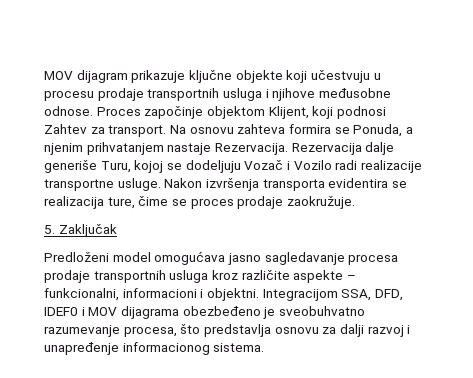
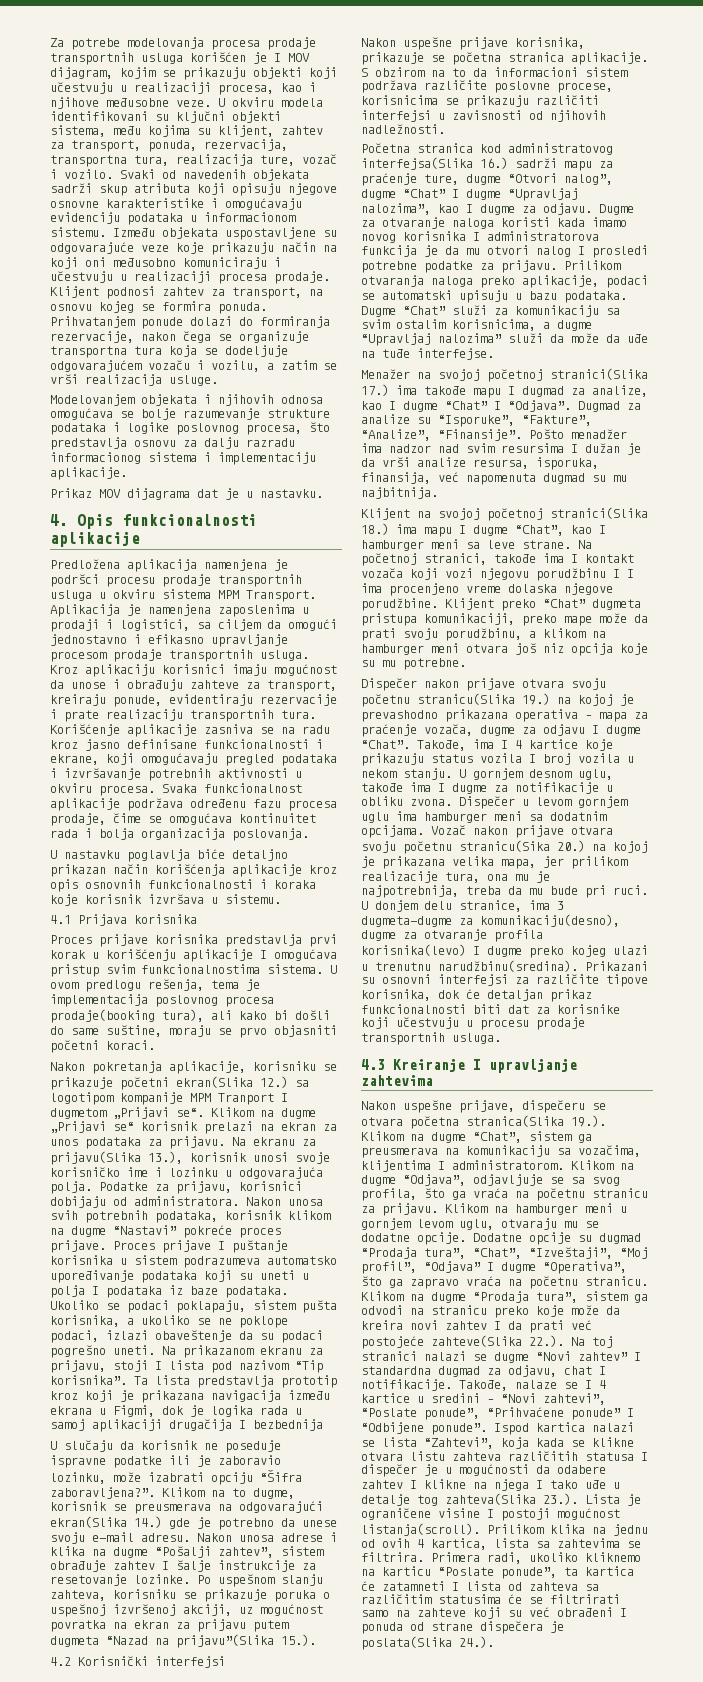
- MOV dijagram prikazuje ključne objekte koji učestvuju u procesu prodaje transportnih usluga i njihove međusobne odnose. Proces započinje objektom Klijent, koji podnosi Zahtev za transport. Na osnovu zahteva formira se Ponuda, a njenim prihvatanjem nastaje Rezervacija. Rezervacija dalje generiše Turu, kojoj se dodeljuju Vozač i Vozilo radi realizacije transportne usluge. Nakon izvršenja transporta evidentira se realizacija ture, čime se proces prodaje zaokružuje.
- 5. Zaključak
- Predloženi model omogućava jasno sagledavanje procesa prodaje transportnih usluga kroz različite aspekte – funkcionalni, informacioni i objektni. Integracijom SSA, DFD, IDEF0 i MOV dijagrama obezbeđeno je sveobuhvatno razumevanje procesa, što predstavlja osnovu za dalji razvoj i unapređenje informacionog sistema.
+ Za potrebe modelovanja procesa prodaje transportnih usluga korišćen je I MOV dijagram, kojim se prikazuju objekti koji učestvuju u realizaciji procesa, kao i njihove međusobne veze. U okviru modela identifikovani su ključni objekti sistema, među kojima su klijent, zahtev za transport, ponuda, rezervacija, transportna tura, realizacija ture, vozač i vozilo. Svaki od navedenih objekata sadrži skup atributa koji opisuju njegove osnovne karakteristike i omogućavaju evidenciju podataka u informacionom sistemu. Između objekata uspostavljene su odgovarajuće veze koje prikazuju način na koji oni međusobno komuniciraju i učestvuju u realizaciji procesa prodaje. Klijent podnosi zahtev za transport, na osnovu kojeg se formira ponuda. Prihvatanjem ponude dolazi do formiranja rezervacije, nakon čega se organizuje transportna tura koja se dodeljuje odgovarajućem vozaču i vozilu, a zatim se vrši realizacija usluge.
+ Modelovanjem objekata i njihovih odnosa omogućava se bolje razumevanje strukture podataka i logike poslovnog procesa, što predstavlja osnovu za dalju razradu informacionog sistema i implementaciju aplikacije.
+ Prikaz MOV dijagrama dat je u nastavku.
+ 4. Opis funkcionalnosti aplikacije
+ Predložena aplikacija namenjena je podršci procesu prodaje transportnih usluga u okviru sistema MPM Transport. Aplikacija je namenjena zaposlenima u prodaji i logistici, sa ciljem da omogući jednostavno i efikasno upravljanje procesom prodaje transportnih usluga. Kroz aplikaciju korisnici imaju mogućnost da unose i obrađuju zahteve za transport, kreiraju ponude, evidentiraju rezervacije i prate realizaciju transportnih tura. Korišćenje aplikacije zasniva se na radu kroz jasno definisane funkcionalnosti i ekrane, koji omogućavaju pregled podataka i izvršavanje potrebnih aktivnosti u okviru procesa. Svaka funkcionalnost aplikacije podržava određenu fazu procesa prodaje, čime se omogućava kontinuitet rada i bolja organizacija poslovanja.
+ U nastavku poglavlja biće detaljno prikazan način korišćenja aplikacije kroz opis osnovnih funkcionalnosti i koraka koje korisnik izvršava u sistemu.
+ 4.1 Prijava korisnika
+ Proces prijave korisnika predstavlja prvi korak u korišćenju aplikacije I omogućava pristup svim funkcionalnostima sistema. U ovom predlogu rešenja, tema je implementacija poslovnog procesa prodaje(booking tura), ali kako bi došli do same suštine, moraju se prvo objasniti početni koraci.
+ Nakon pokretanja aplikacije, korisniku se prikazuje početni ekran(Slika 12.) sa logotipom kompanije MPM Tranport I dugmetom „Prijavi se“. Klikom na dugme „Prijavi se“ korisnik prelazi na ekran za unos podataka za prijavu. Na ekranu za prijavu(Slika 13.), korisnik unosi svoje korisničko ime i lozinku u odgovarajuća polja. Podatke za prijavu, korisnici dobijaju od administratora. Nakon unosa svih potrebnih podataka, korisnik klikom na dugme “Nastavi” pokreće proces prijave. Proces prijave I puštanje korisnika u sistem podrazumeva automatsko upoređivanje podataka koji su uneti u polja I podataka iz baze podataka. Ukoliko se podaci poklapaju, sistem pušta korisnika, a ukoliko se ne poklope podaci, izlazi obaveštenje da su podaci pogrešno uneti. Na prikazanom ekranu za prijavu, stoji I lista pod nazivom “Tip korisnika”. Ta lista predstavlja prototip kroz koji je prikazana navigacija između ekrana u Figmi, dok je logika rada u samoj aplikaciji drugačija I bezbednija
+ U slučaju da korisnik ne poseduje ispravne podatke ili je zaboravio lozinku, može izabrati opciju “Šifra zaboravljena?”. Klikom na to dugme, korisnik se preusmerava na odgovarajući ekran(Slika 14.) gde je potrebno da unese svoju e-mail adresu. Nakon unosa adrese i klika na dugme “Pošalji zahtev”, sistem obrađuje zahtev I šalje instrukcije za resetovanje lozinke. Po uspešnom slanju zahteva, korisniku se prikazuje poruka o uspešnoj izvršenoj akciji, uz mogućnost povratka na ekran za prijavu putem dugmeta “Nazad na prijavu”(Slika 15.).
+ 4.2 Korisnički interfejsi
+ Nakon uspešne prijave korisnika, prikazuje se početna stranica aplikacije. S obzirom na to da informacioni sistem podržava različite poslovne procese, korisnicima se prikazuju različiti interfejsi u zavisnosti od njihovih nadležnosti.
+ Početna stranica kod administratovog interfejsa(Slika 16.) sadrži mapu za praćenje ture, dugme “Otvori nalog”, dugme “Chat” I dugme “Upravljaj nalozima”, kao I dugme za odjavu. Dugme za otvaranje naloga koristi kada imamo novog korisnika I administratorova funkcija je da mu otvori nalog I prosledi potrebne podatke za prijavu. Prilikom otvaranja naloga preko aplikacije, podaci se automatski upisuju u bazu podataka. Dugme “Chat” služi za komunikaciju sa svim ostalim korisnicima, a dugme “Upravljaj nalozima” služi da može da uđe na tuđe interfejse.
+ Menažer na svojoj početnoj stranici(Slika 17.) ima takođe mapu I dugmad za analize, kao I dugme “Chat” I “Odjava”. Dugmad za analize su “Isporuke”, “Fakture”, “Analize”, “Finansije”. Pošto menadžer ima nadzor nad svim resursima I dužan je da vrši analize resursa, isporuka, finansija, već napomenuta dugmad su mu najbitnija.
+ Klijent na svojoj početnoj stranici(Slika 18.) ima mapu I dugme “Chat”, kao I hamburger meni sa leve strane. Na početnoj stranici, takođe ima I kontakt vozača koji vozi njegovu porudžbinu I I ima procenjeno vreme dolaska njegove porudžbine. Klijent preko “Chat” dugmeta pristupa komunikaciji, preko mape može da prati svoju porudžbinu, a klikom na hamburger meni otvara još niz opcija koje su mu potrebne.
+ Dispečer nakon prijave otvara svoju početnu stranicu(Slika 19.) na kojoj je prevashodno prikazana operativa – mapa za praćenje vozača, dugme za odjavu I dugme “Chat”. Takođe, ima I 4 kartice koje prikazuju status vozila I broj vozila u nekom stanju. U gornjem desnom uglu, takođe ima I dugme za notifikacije u obliku zvona. Dispečer u levom gornjem uglu ima hamburger meni sa dodatnim opcijama. Vozač nakon prijave otvara svoju početnu stranicu(Sika 20.) na kojoj je prikazana velika mapa, jer prilikom realizacije tura, ona mu je najpotrebnija, treba da mu bude pri ruci. U donjem delu stranice, ima 3 dugmeta-dugme za komunikaciju(desno), dugme za otvaranje profila korisnika(levo) I dugme preko kojeg ulazi u trenutnu narudžbinu(sredina). Prikazani su osnovni interfejsi za različite tipove korisnika, dok će detaljan prikaz funkcionalnosti biti dat za korisnike koji učestvuju u procesu prodaje transportnih usluga.
+ 4.3 Kreiranje I upravljanje zahtevima
+ Nakon uspešne prijave, dispečeru se otvara početna stranica(Slika 19.). Klikom na dugme “Chat”, sistem ga preusmerava na komunikaciju sa vozačima, klijentima I administratorom. Klikom na dugme “Odjava”, odjavljuje se sa svog profila, što ga vraća na početnu stranicu za prijavu. Klikom na hamburger meni u gornjem levom uglu, otvaraju mu se dodatne opcije. Dodatne opcije su dugmad “Prodaja tura”, “Chat”, “Izveštaji”, “Moj profil”, “Odjava” I dugme “Operativa”, što ga zapravo vraća na početnu stranicu. Klikom na dugme “Prodaja tura”, sistem ga odvodi na stranicu preko koje može da kreira novi zahtev I da prati već postojeće zahteve(Slika 22.). Na toj stranici nalazi se dugme “Novi zahtev” I standardna dugmad za odjavu, chat I notifikacije. Takođe, nalaze se I 4 kartice u sredini – “Novi zahtevi”, “Poslate ponude”, “Prihvaćene ponude” I “Odbijene ponude”. Ispod kartica nalazi se lista “Zahtevi”, koja kada se klikne otvara listu zahteva različitih statusa I dispečer je u mogućnosti da odabere zahtev I klikne na njega I tako uđe u detalje tog zahteva(Slika 23.). Lista je ograničene visine I postoji mogućnost listanja(scroll). Prilikom klika na jednu od ovih 4 kartica, lista sa zahtevima se filtrira. Primera radi, ukoliko kliknemo na karticu “Poslate ponude”, ta kartica će zatamneti I lista od zahteva sa različitim statusima će se filtrirati samo na zahteve koji su već obrađeni I ponuda od strane dispečera je poslata(Slika 24.).

